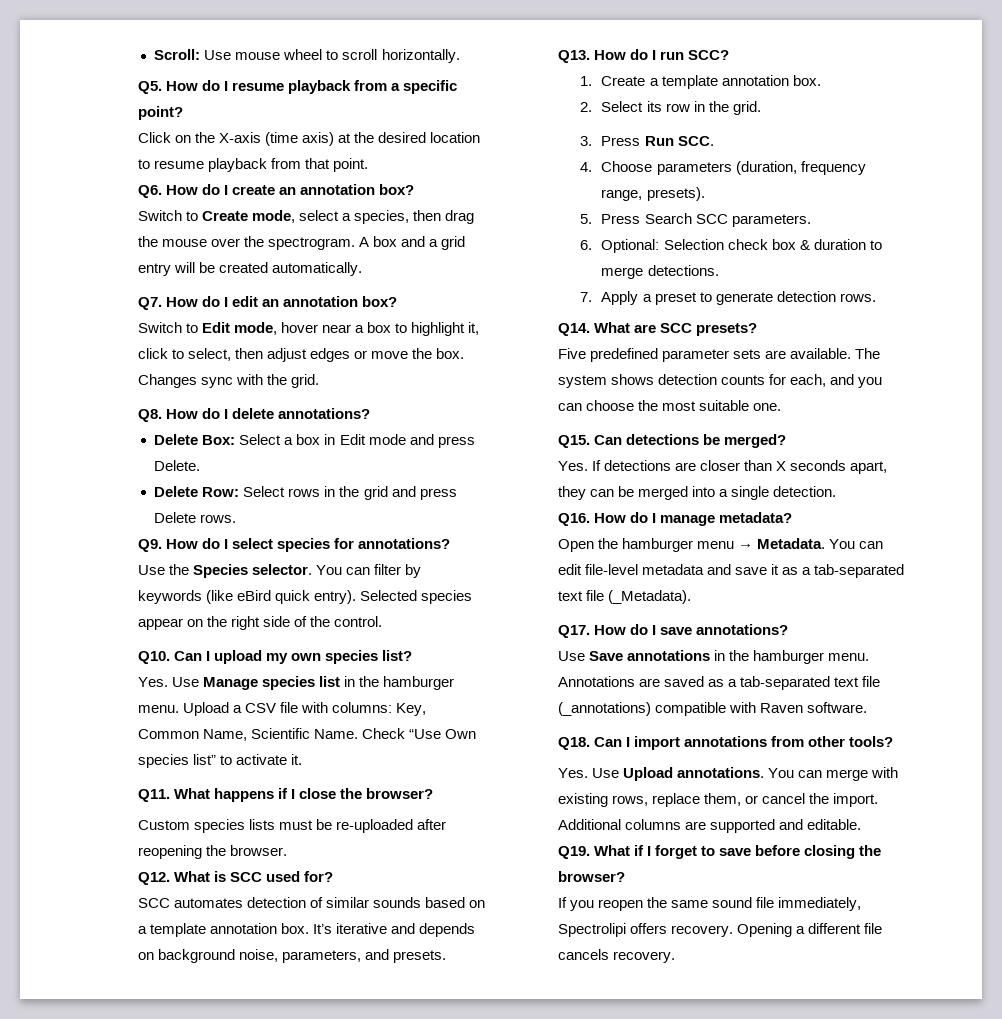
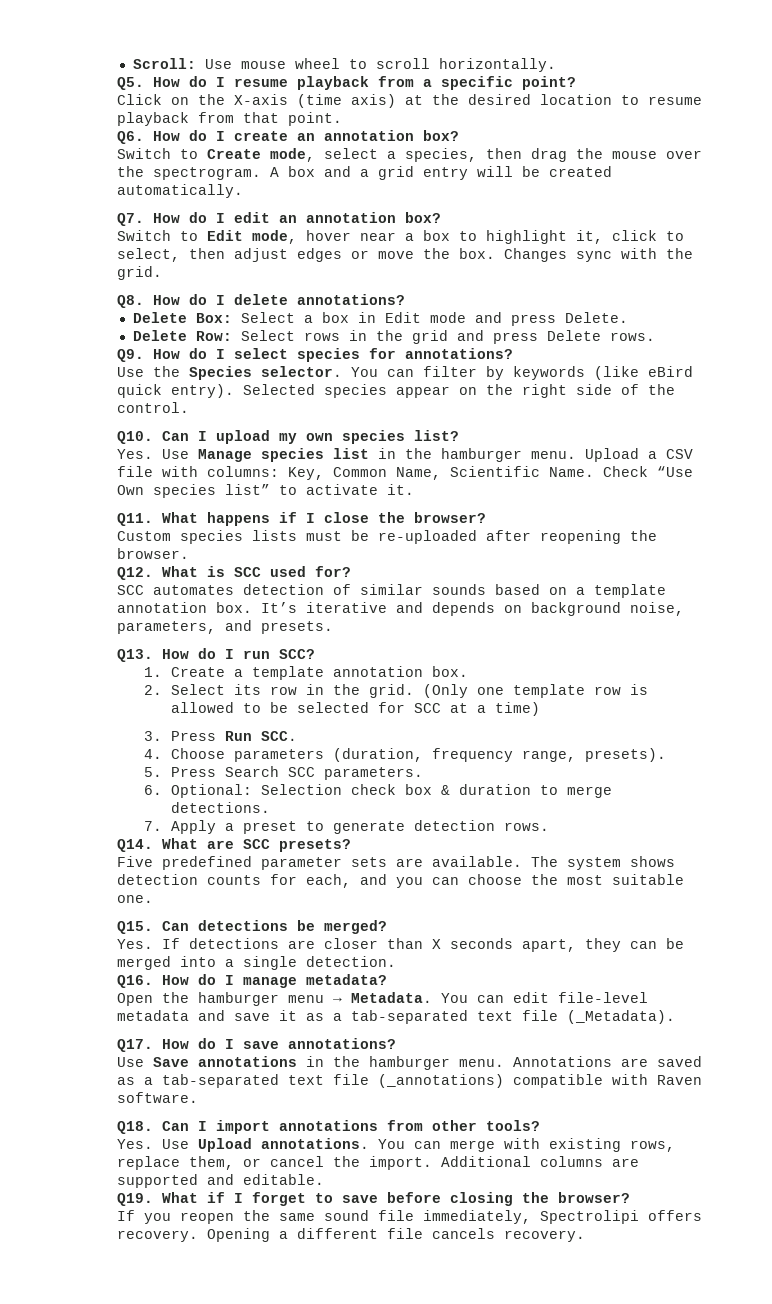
+ (Only one template row is allowed to be selected for SCC at a time)

